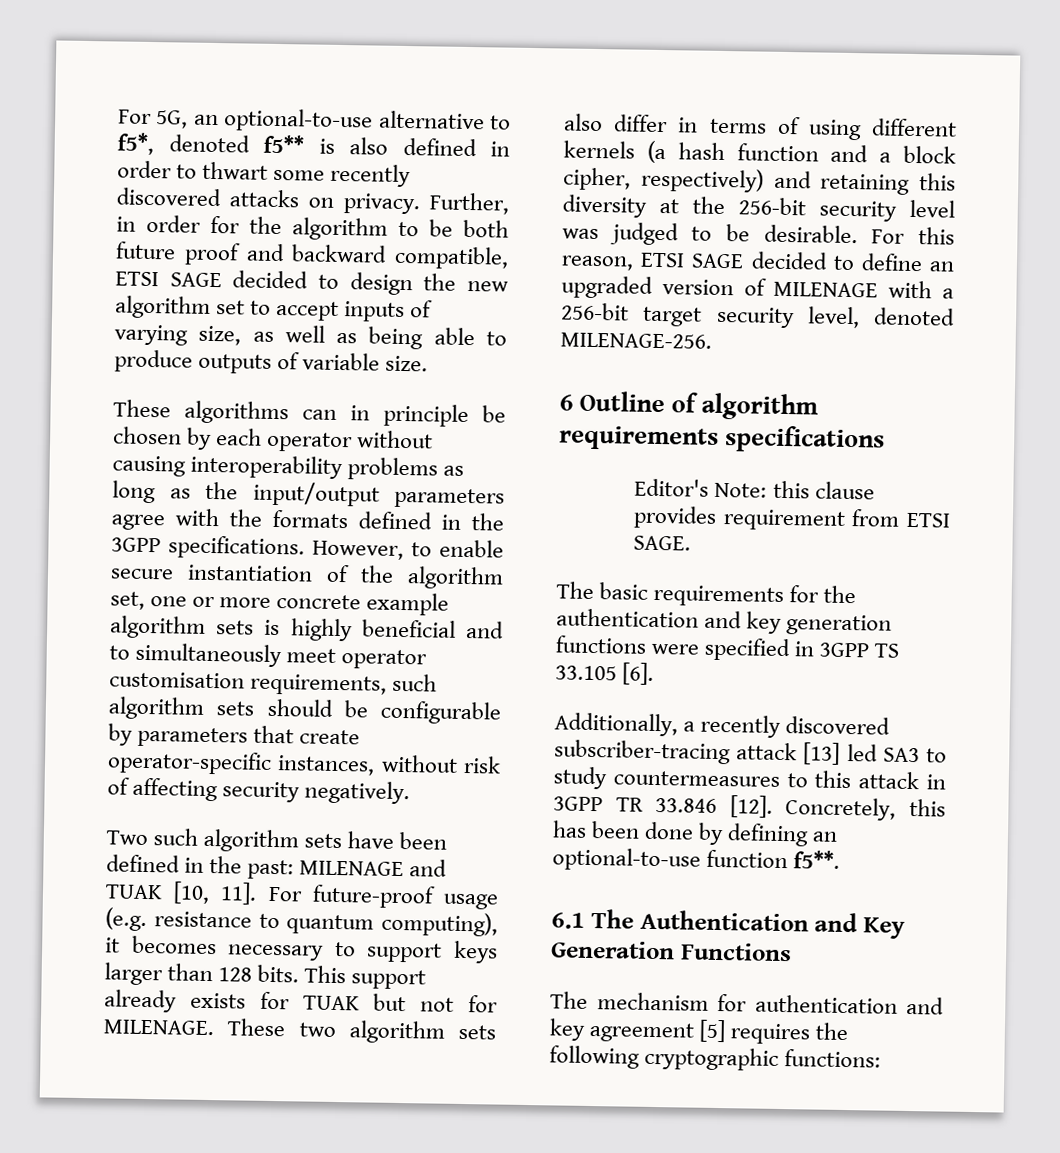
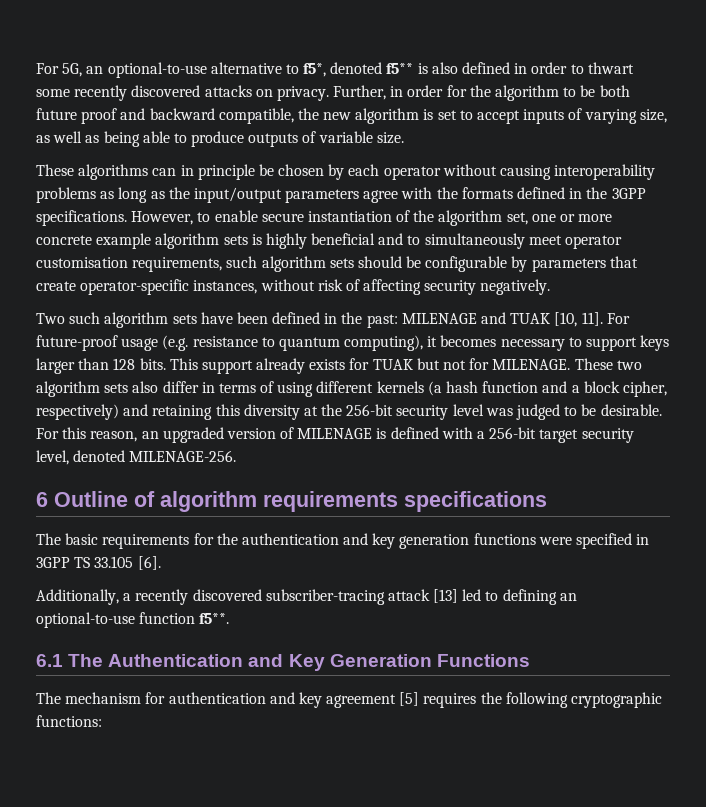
- Further, in order for the algorithm to be both future proof and backward compatible, ETSI SAGE decided to design the new algorithm set to accept inputs of varying size, as well as being able to produce outputs of variable size.
+ Further, in order for the algorithm to be both future proof and backward compatible, the new algorithm is set to accept inputs of varying size, as well as being able to produce outputs of variable size.
- For this reason, ETSI SAGE decided to define an upgraded version of MILENAGE with a 256-bit target security level, denoted MILENAGE-256.
+ For this reason, an upgraded version of MILENAGE is defined with a 256-bit target security level, denoted MILENAGE-256.
- Editor's Note: this clause provides requirement from ETSI SAGE.
- Additionally, a recently discovered subscriber-tracing attack [13] led SA3 to study countermeasures to this attack in 3GPP TR 33.846 [12]. Concretely, this has been done by defining an optional-to-use function f5**.
+ Additionally, a recently discovered subscriber-tracing attack [13] led to defining an optional-to-use function f5**.

